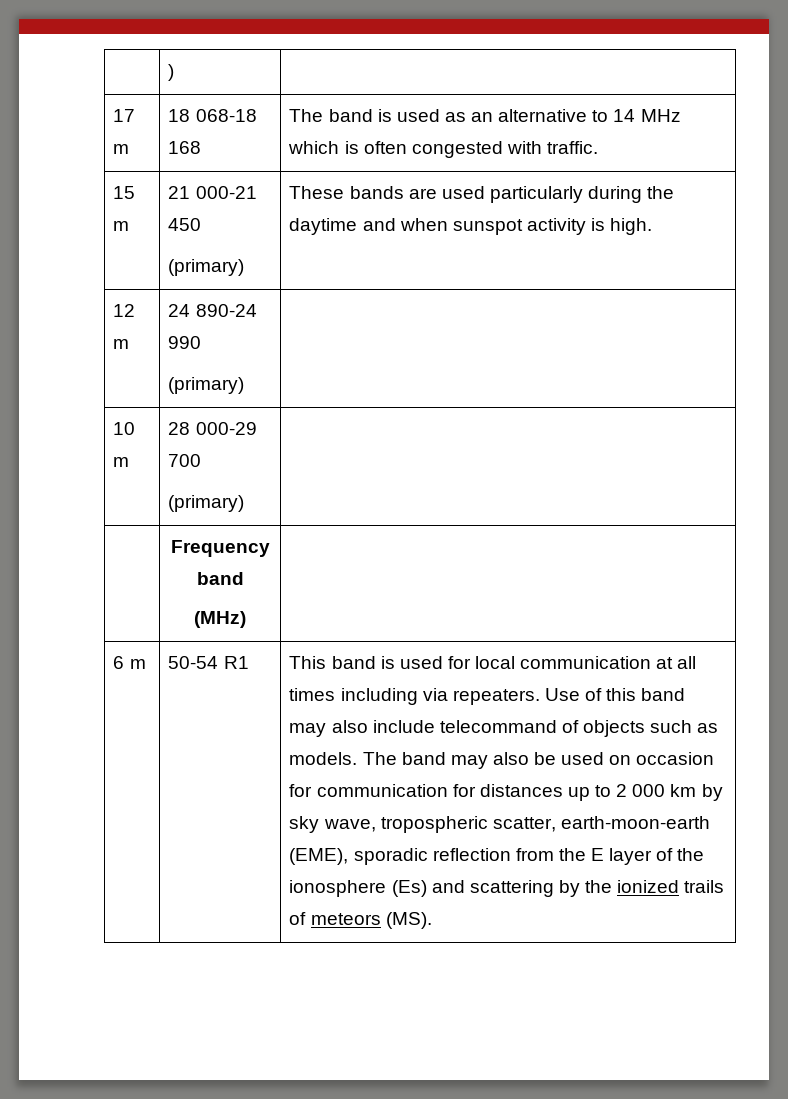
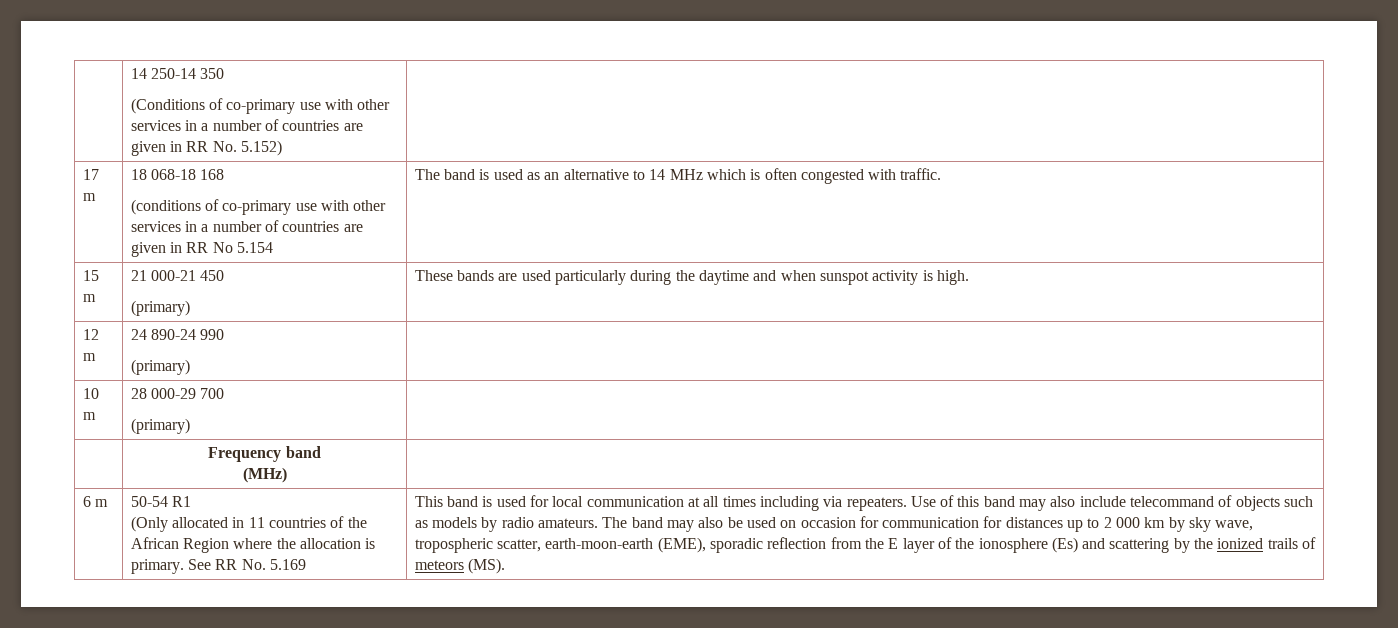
- | ) |
+ | 14 250-14 350
+ (Conditions of co-primary use with other services in a number of countries are given in RR No. 5.152) |
- 17 m | 18 068-18 168 | The band is used as an alternative to 14 MHz which is often congested with traffic.
+ 17 m | 18 068-18 168
+ (conditions of co-primary use with other services in a number of countries are given in RR No 5.154 | The band is used as an alternative to 14 MHz which is often congested with traffic.
+ (Only allocated in 11 countries of the African Region where the allocation is primary. See RR No. 5.169
- Use of this band may also include telecommand of objects such as models.
+ Use of this band may also include telecommand of objects such as models by radio amateurs.

